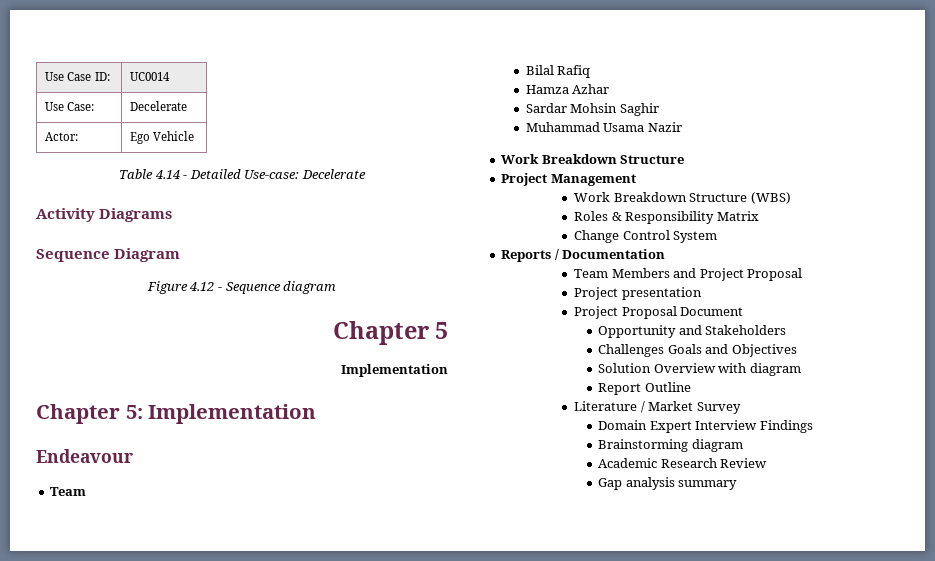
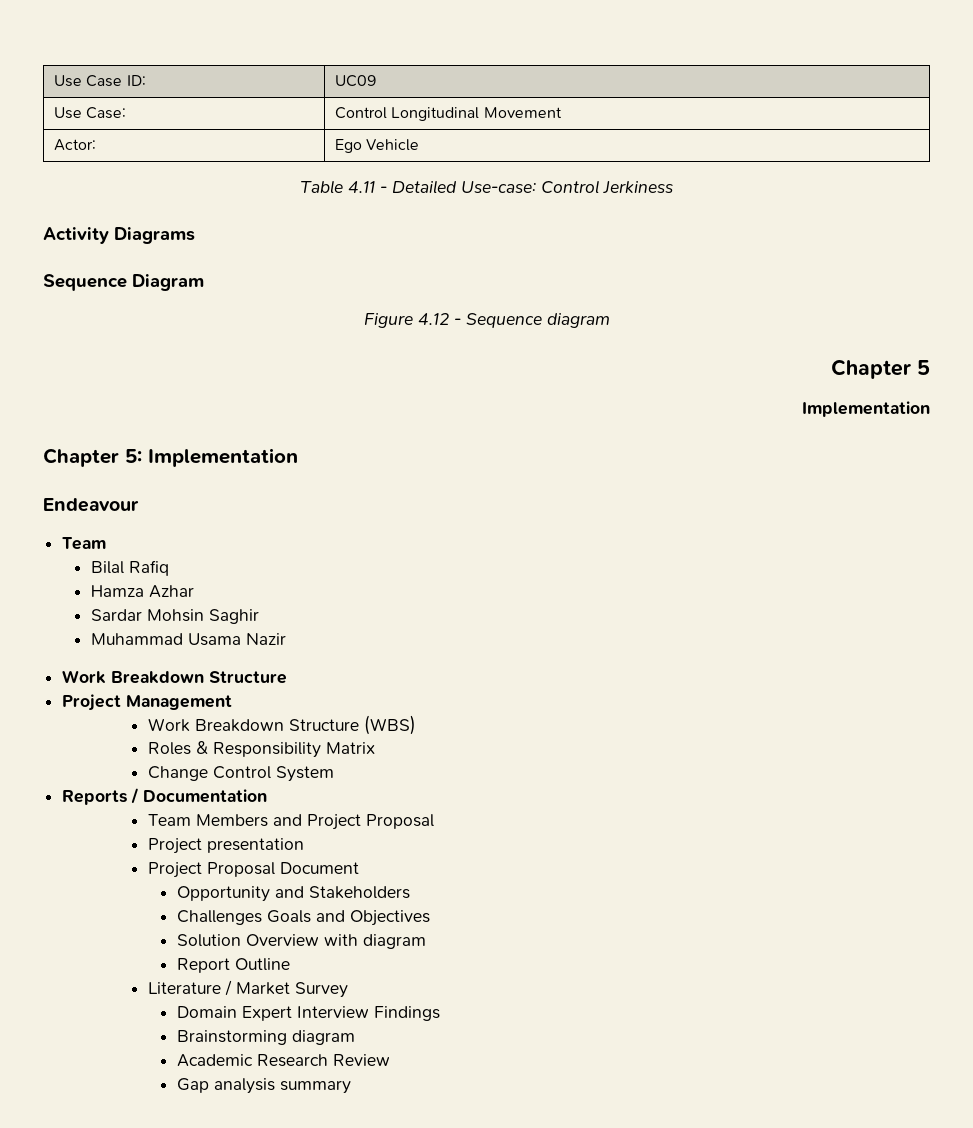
- Use Case ID: | UC0014
+ Use Case ID: | UC09
- Use Case: | Decelerate
+ Use Case: | Control Longitudinal Movement
- Table 4.14 - Detailed Use-case: Decelerate
+ Table 4.11 - Detailed Use-case: Control Jerkiness

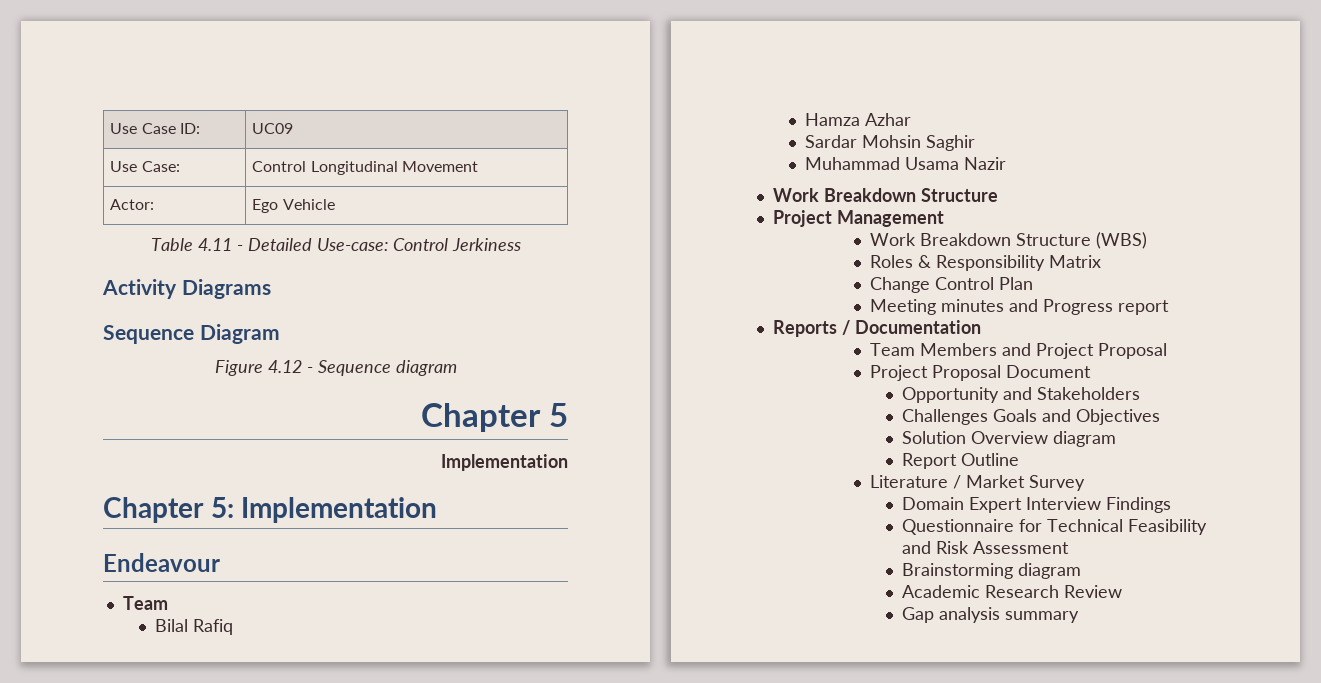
- Change Control System
+ Change Control Plan
+ Meeting minutes and Progress report
- Project presentation
- Solution Overview with diagram
+ Solution Overview diagram
+ Questionnaire for Technical Feasibility and Risk Assessment

